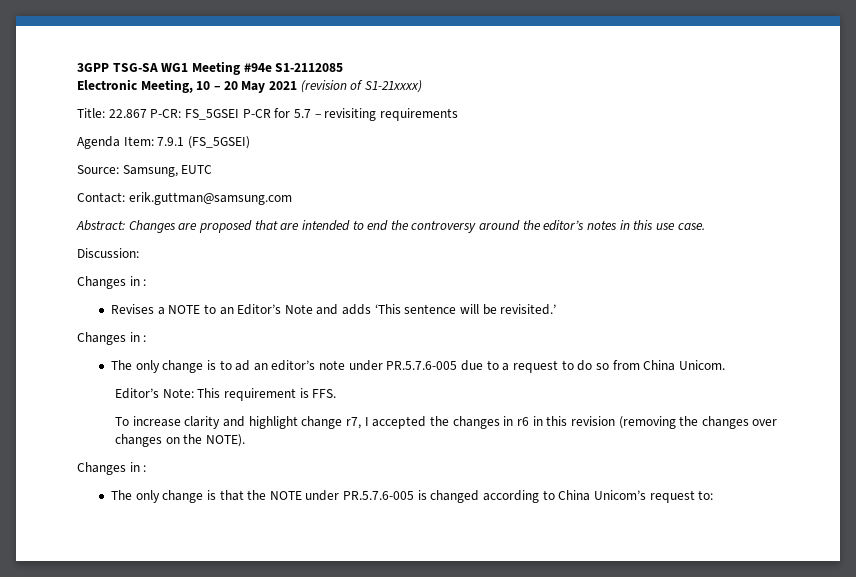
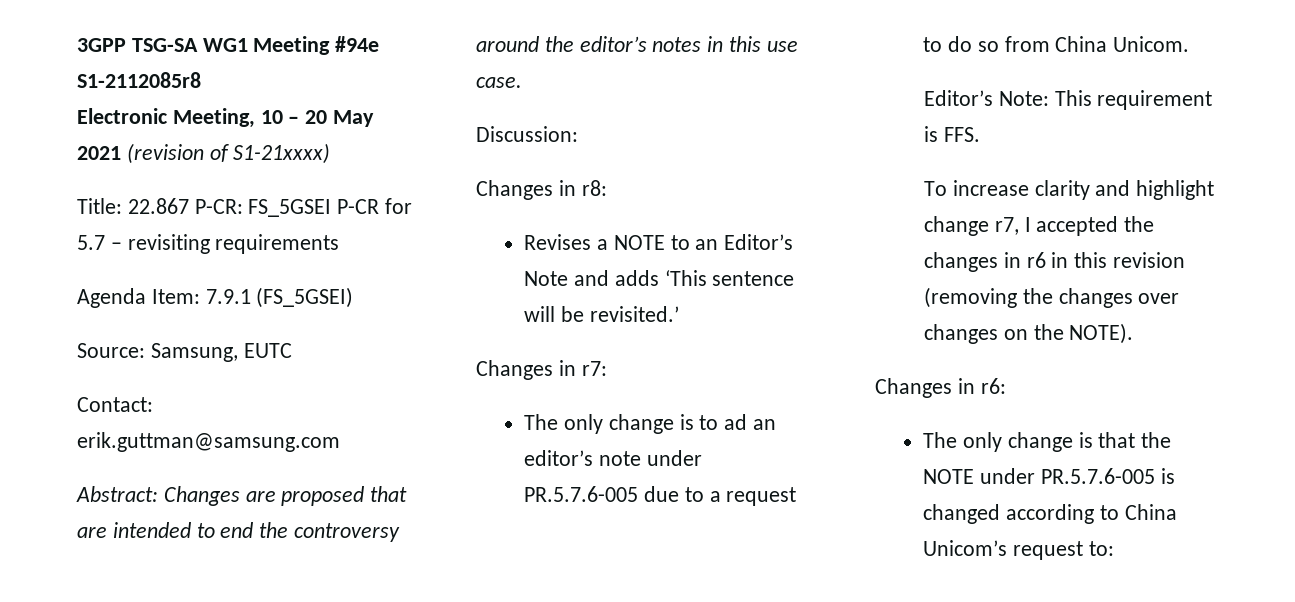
- 3GPP TSG-SA WG1 Meeting #94e S1-2112085
+ 3GPP TSG-SA WG1 Meeting #94e S1-2112085r8
  Discussion:
- Changes in :
+ Changes in r8:
  Revises a NOTE to an Editor’s Note and adds ‘This sentence will be revisited.’
- Changes in :
+ Changes in r7:
  To increase clarity and highlight change r7, I accepted the changes in r6 in this revision (removing the changes over changes on the NOTE).
- Changes in :
+ Changes in r6:

